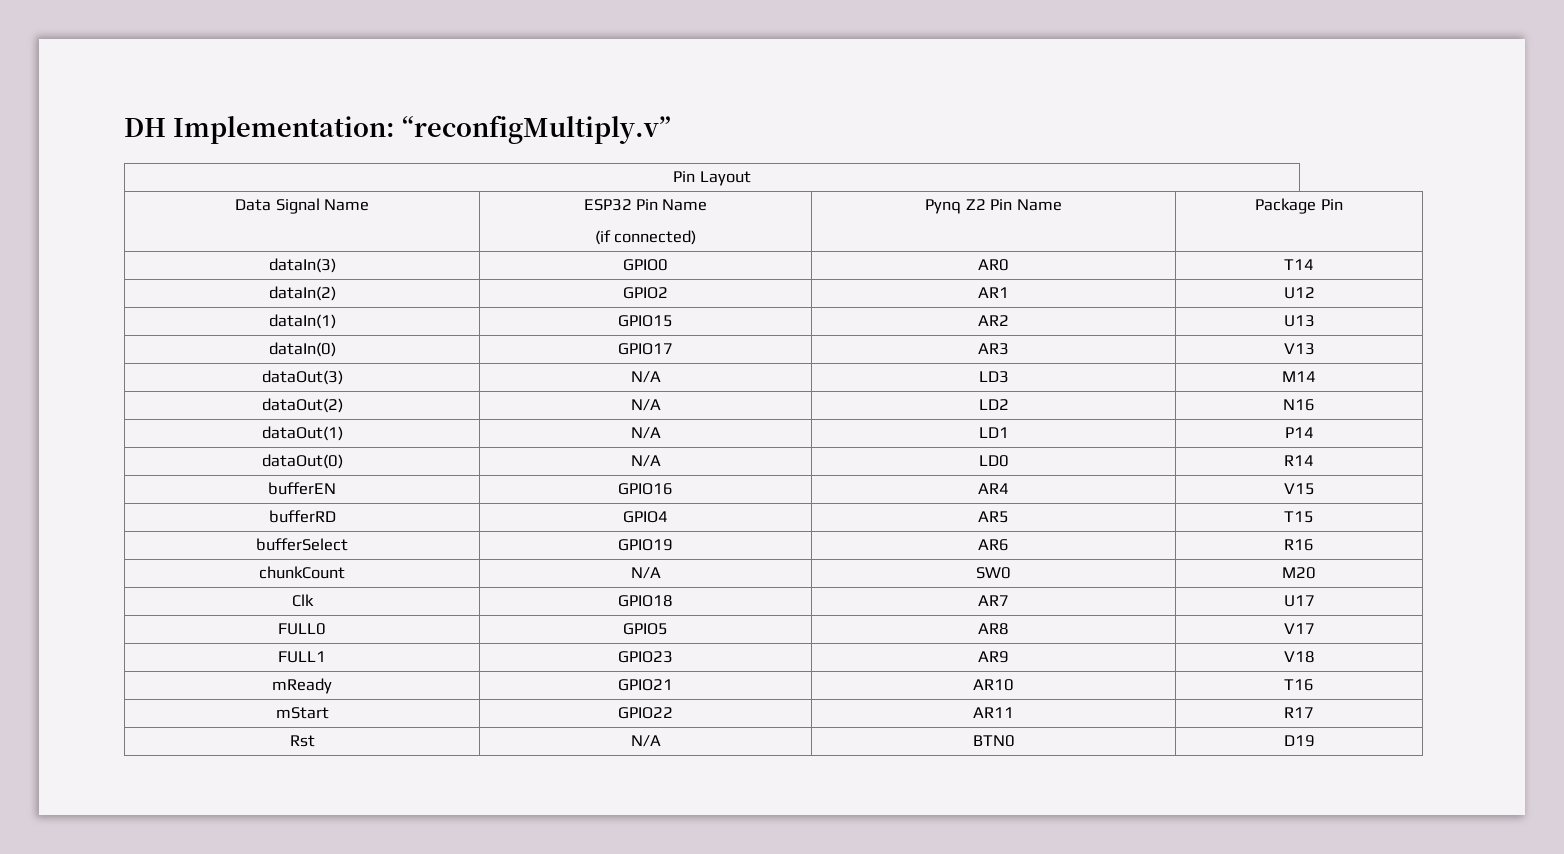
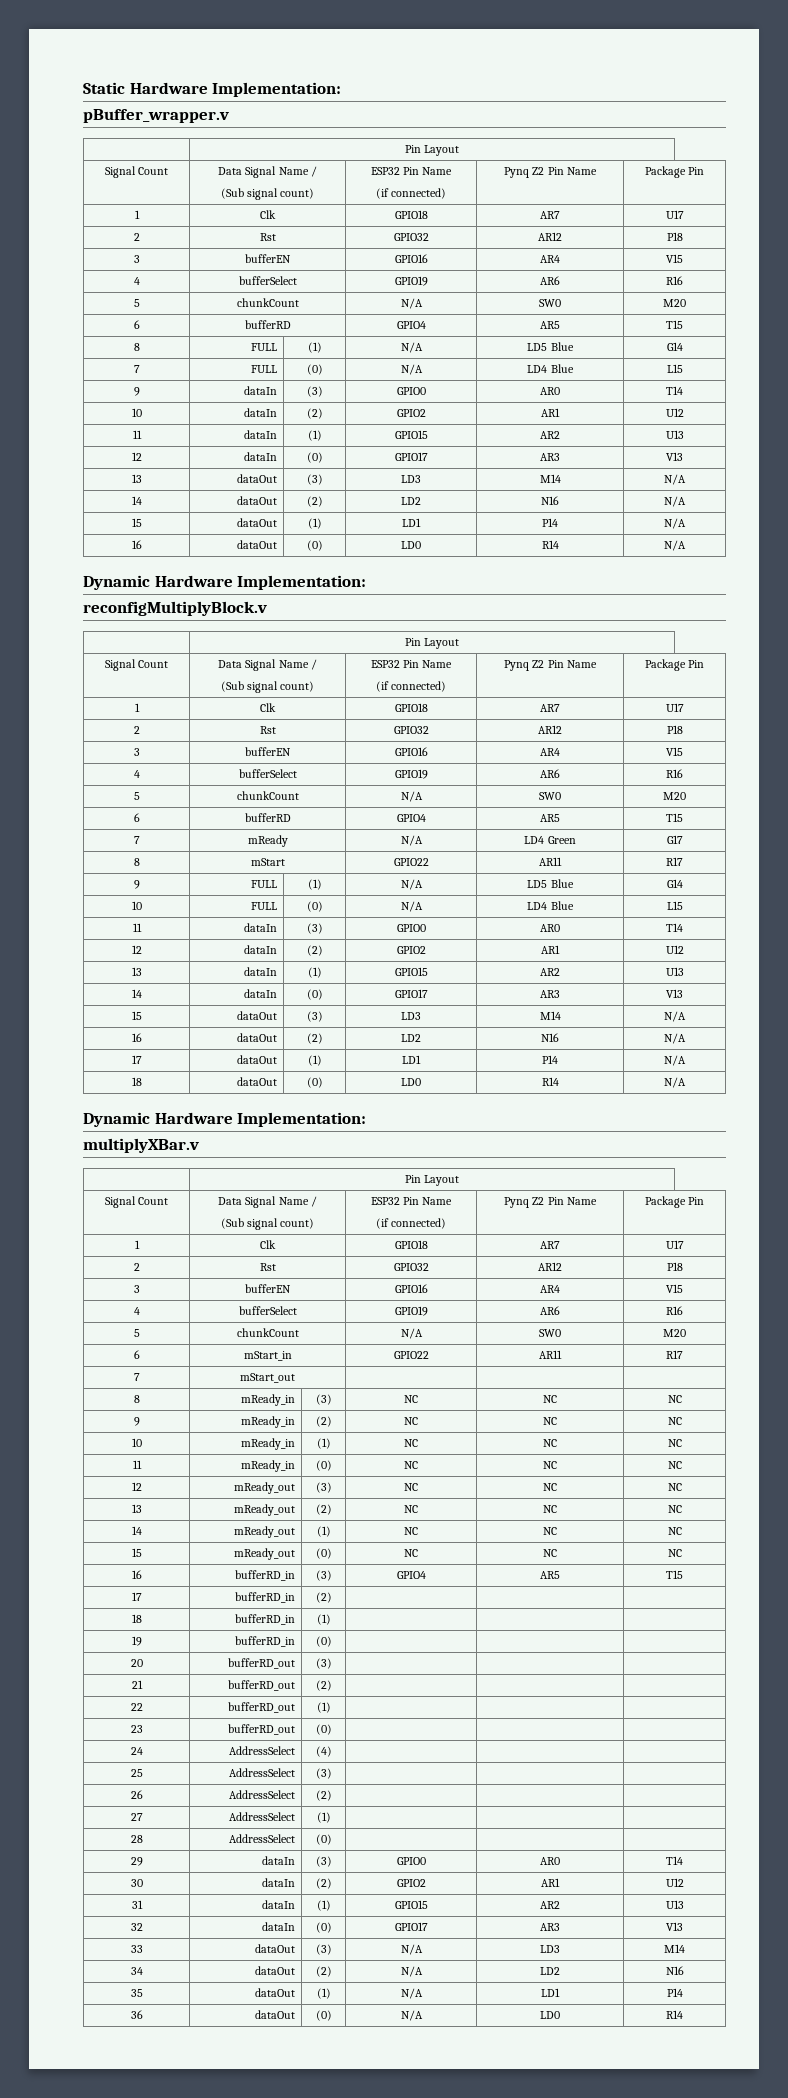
- DH Implementation: “reconfigMultiply.v”
- Pin Layout
- Data Signal Name | ESP32 Pin Name
+ Static Hardware Implementation:
+ pBuffer_wrapper.v
+ | Pin Layout
+ Signal Count | Data Signal Name /
+ (Sub signal count) | ESP32 Pin Name
  (if connected) | Pynq Z2 Pin Name | Package Pin
- dataIn(3) | GPIO0 | AR0 | T14
- dataIn(2) | GPIO2 | AR1 | U12
- dataIn(1) | GPIO15 | AR2 | U13
- dataIn(0) | GPIO17 | AR3 | V13
- dataOut(3) | N/A | LD3 | M14
- dataOut(2) | N/A | LD2 | N16
- dataOut(1) | N/A | LD1 | P14
- dataOut(0) | N/A | LD0 | R14
- bufferEN | GPIO16 | AR4 | V15
- bufferRD | GPIO4 | AR5 | T15
- bufferSelect | GPIO19 | AR6 | R16
- chunkCount | N/A | SW0 | M20
- Clk | GPIO18 | AR7 | U17
- FULL0 | GPIO5 | AR8 | V17
- FULL1 | GPIO23 | AR9 | V18
- mReady | GPIO21 | AR10 | T16
- mStart | GPIO22 | AR11 | R17
- Rst | N/A | BTN0 | D19
+ 1 | Clk | GPIO18 | AR7 | U17
+ 2 | Rst | GPIO32 | AR12 | P18
+ 3 | bufferEN | GPIO16 | AR4 | V15
+ 4 | bufferSelect | GPIO19 | AR6 | R16
+ 5 | chunkCount | N/A | SW0 | M20
+ 6 | bufferRD | GPIO4 | AR5 | T15
+ 8 | FULL | (1) | N/A | LD5 Blue | G14
+ 7 | FULL | (0) | N/A | LD4 Blue | L15
+ 9 | dataIn | (3) | GPIO0 | AR0 | T14
+ 10 | dataIn | (2) | GPIO2 | AR1 | U12
+ 11 | dataIn | (1) | GPIO15 | AR2 | U13
+ 12 | dataIn | (0) | GPIO17 | AR3 | V13
+ 13 | dataOut | (3) | LD3 | M14 | N/A
+ 14 | dataOut | (2) | LD2 | N16 | N/A
+ 15 | dataOut | (1) | LD1 | P14 | N/A
+ 16 | dataOut | (0) | LD0 | R14 | N/A
+ Dynamic Hardware Implementation:
+ reconfigMultiplyBlock.v
+ | Pin Layout
+ Signal Count | Data Signal Name /
+ (Sub signal count) | ESP32 Pin Name
+ (if connected) | Pynq Z2 Pin Name | Package Pin
+ 1 | Clk | GPIO18 | AR7 | U17
+ 2 | Rst | GPIO32 | AR12 | P18
+ 3 | bufferEN | GPIO16 | AR4 | V15
+ 4 | bufferSelect | GPIO19 | AR6 | R16
+ 5 | chunkCount | N/A | SW0 | M20
+ 6 | bufferRD | GPIO4 | AR5 | T15
+ 7 | mReady | N/A | LD4 Green | G17
+ 8 | mStart | GPIO22 | AR11 | R17
+ 9 | FULL | (1) | N/A | LD5 Blue | G14
+ 10 | FULL | (0) | N/A | LD4 Blue | L15
+ 11 | dataIn | (3) | GPIO0 | AR0 | T14
+ 12 | dataIn | (2) | GPIO2 | AR1 | U12
+ 13 | dataIn | (1) | GPIO15 | AR2 | U13
+ 14 | dataIn | (0) | GPIO17 | AR3 | V13
+ 15 | dataOut | (3) | LD3 | M14 | N/A
+ 16 | dataOut | (2) | LD2 | N16 | N/A
+ 17 | dataOut | (1) | LD1 | P14 | N/A
+ 18 | dataOut | (0) | LD0 | R14 | N/A
+ Dynamic Hardware Implementation:
+ multiplyXBar.v
+ | Pin Layout
+ Signal Count | Data Signal Name /
+ (Sub signal count) | ESP32 Pin Name
+ (if connected) | Pynq Z2 Pin Name | Package Pin
+ 1 | Clk | GPIO18 | AR7 | U17
+ 2 | Rst | GPIO32 | AR12 | P18
+ 3 | bufferEN | GPIO16 | AR4 | V15
+ 4 | bufferSelect | GPIO19 | AR6 | R16
+ 5 | chunkCount | N/A | SW0 | M20
+ 6 | mStart_in | GPIO22 | AR11 | R17
+ 7 | mStart_out | | |
+ 8 | mReady_in | (3) | NC | NC | NC
+ 9 | mReady_in | (2) | NC | NC | NC
+ 10 | mReady_in | (1) | NC | NC | NC
+ 11 | mReady_in | (0) | NC | NC | NC
+ 12 | mReady_out | (3) | NC | NC | NC
+ 13 | mReady_out | (2) | NC | NC | NC
+ 14 | mReady_out | (1) | NC | NC | NC
+ 15 | mReady_out | (0) | NC | NC | NC
+ 16 | bufferRD_in | (3) | GPIO4 | AR5 | T15
+ 17 | bufferRD_in | (2) | | |
+ 18 | bufferRD_in | (1) | | |
+ 19 | bufferRD_in | (0) | | |
+ 20 | bufferRD_out | (3) | | |
+ 21 | bufferRD_out | (2) | | |
+ 22 | bufferRD_out | (1) | | |
+ 23 | bufferRD_out | (0) | | |
+ 24 | AddressSelect | (4) | | |
+ 25 | AddressSelect | (3) | | |
+ 26 | AddressSelect | (2) | | |
+ 27 | AddressSelect | (1) | | |
+ 28 | AddressSelect | (0) | | |
+ 29 | dataIn | (3) | GPIO0 | AR0 | T14
+ 30 | dataIn | (2) | GPIO2 | AR1 | U12
+ 31 | dataIn | (1) | GPIO15 | AR2 | U13
+ 32 | dataIn | (0) | GPIO17 | AR3 | V13
+ 33 | dataOut | (3) | N/A | LD3 | M14
+ 34 | dataOut | (2) | N/A | LD2 | N16
+ 35 | dataOut | (1) | N/A | LD1 | P14
+ 36 | dataOut | (0) | N/A | LD0 | R14

